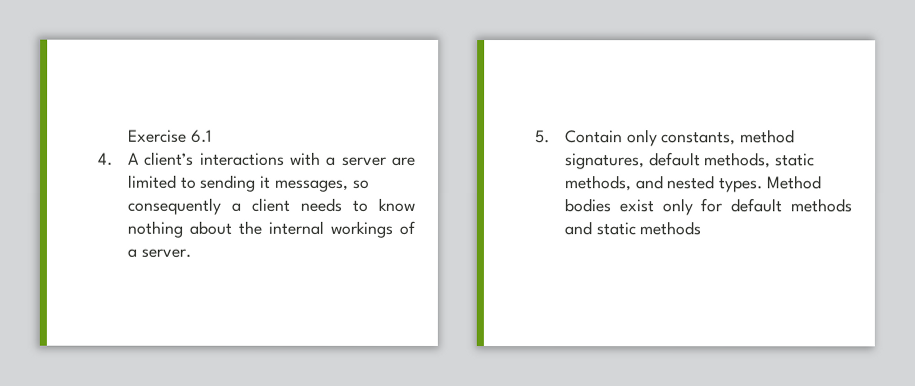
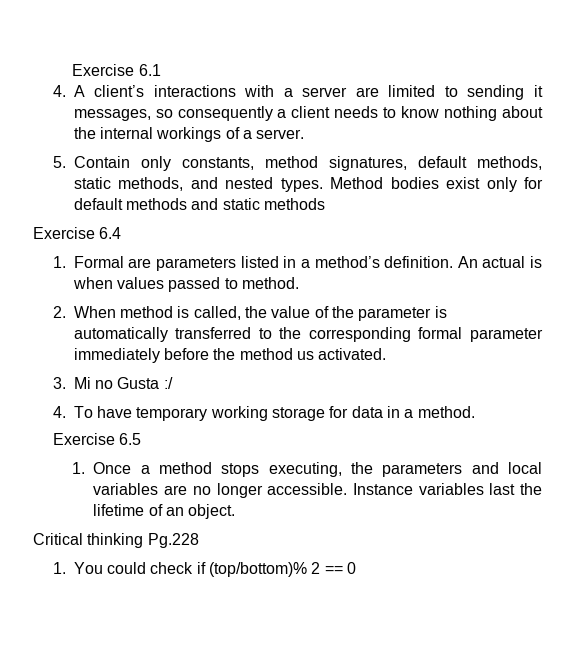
+ Exercise 6.4
+ 1. Formal are parameters listed in a method’s definition. An actual is when values passed to method.
+ 2. When method is called, the value of the parameter is automatically transferred to the corresponding formal parameter immediately before the method us activated.
+ 3. Mi no Gusta :/
+ 4. To have temporary working storage for data in a method.
+ Exercise 6.5
+ 1. Once a method stops executing, the parameters and local variables are no longer accessible. Instance variables last the lifetime of an object.
+ Critical thinking Pg.228
+ 1. You could check if (top/bottom)% 2 == 0

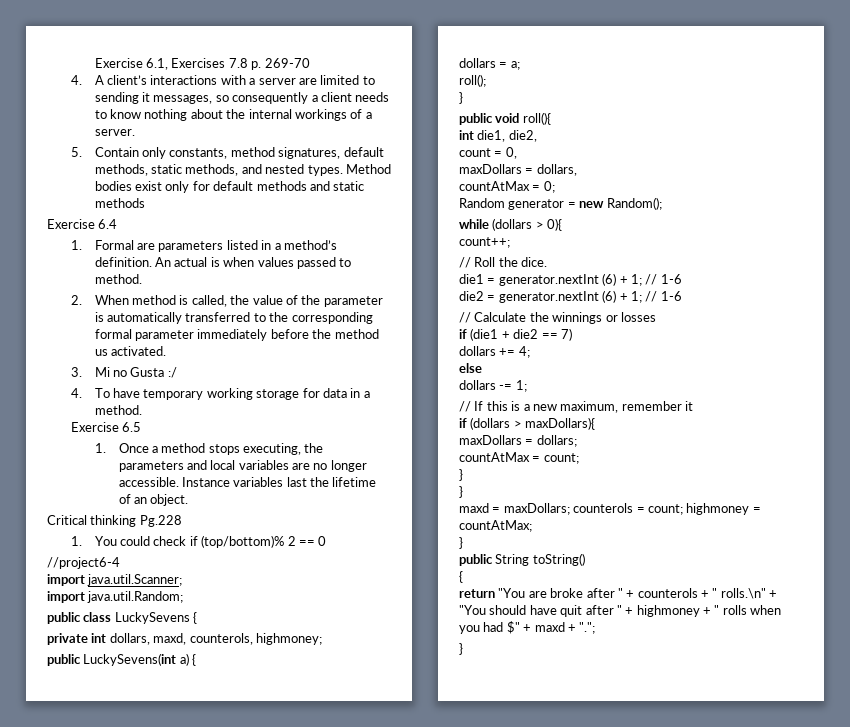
- Exercise 6.1
+ Exercise 6.1, Exercises 7.8 p. 269-70
+ //project6-4
+ import java.util.Scanner;
+ import java.util.Random;
+ public class LuckySevens {
+ private int dollars, maxd, counterols, highmoney;
+ public LuckySevens(int a) {
+ dollars = a;
+ roll();
+ }
+ public void roll(){
+ int die1, die2,
+ count = 0,
+ maxDollars = dollars,
+ countAtMax = 0;
+ Random generator = new Random();
+ while (dollars > 0){
+ count++;
+ // Roll the dice.
+ die1 = generator.nextInt (6) + 1; // 1-6
+ die2 = generator.nextInt (6) + 1; // 1-6
+ // Calculate the winnings or losses
+ if (die1 + die2 == 7)
+ dollars += 4;
+ else
+ dollars -= 1;
+ // If this is a new maximum, remember it
+ if (dollars > maxDollars){
+ maxDollars = dollars;
+ countAtMax = count;
+ }
+ }
+ maxd = maxDollars; counterols = count; highmoney = countAtMax;
+ }
+ public String toString()
+ {
+ return "You are broke after " + counterols + " rolls.\n" + "You should have quit after " + highmoney + " rolls when you had $" + maxd + ".";
+ }

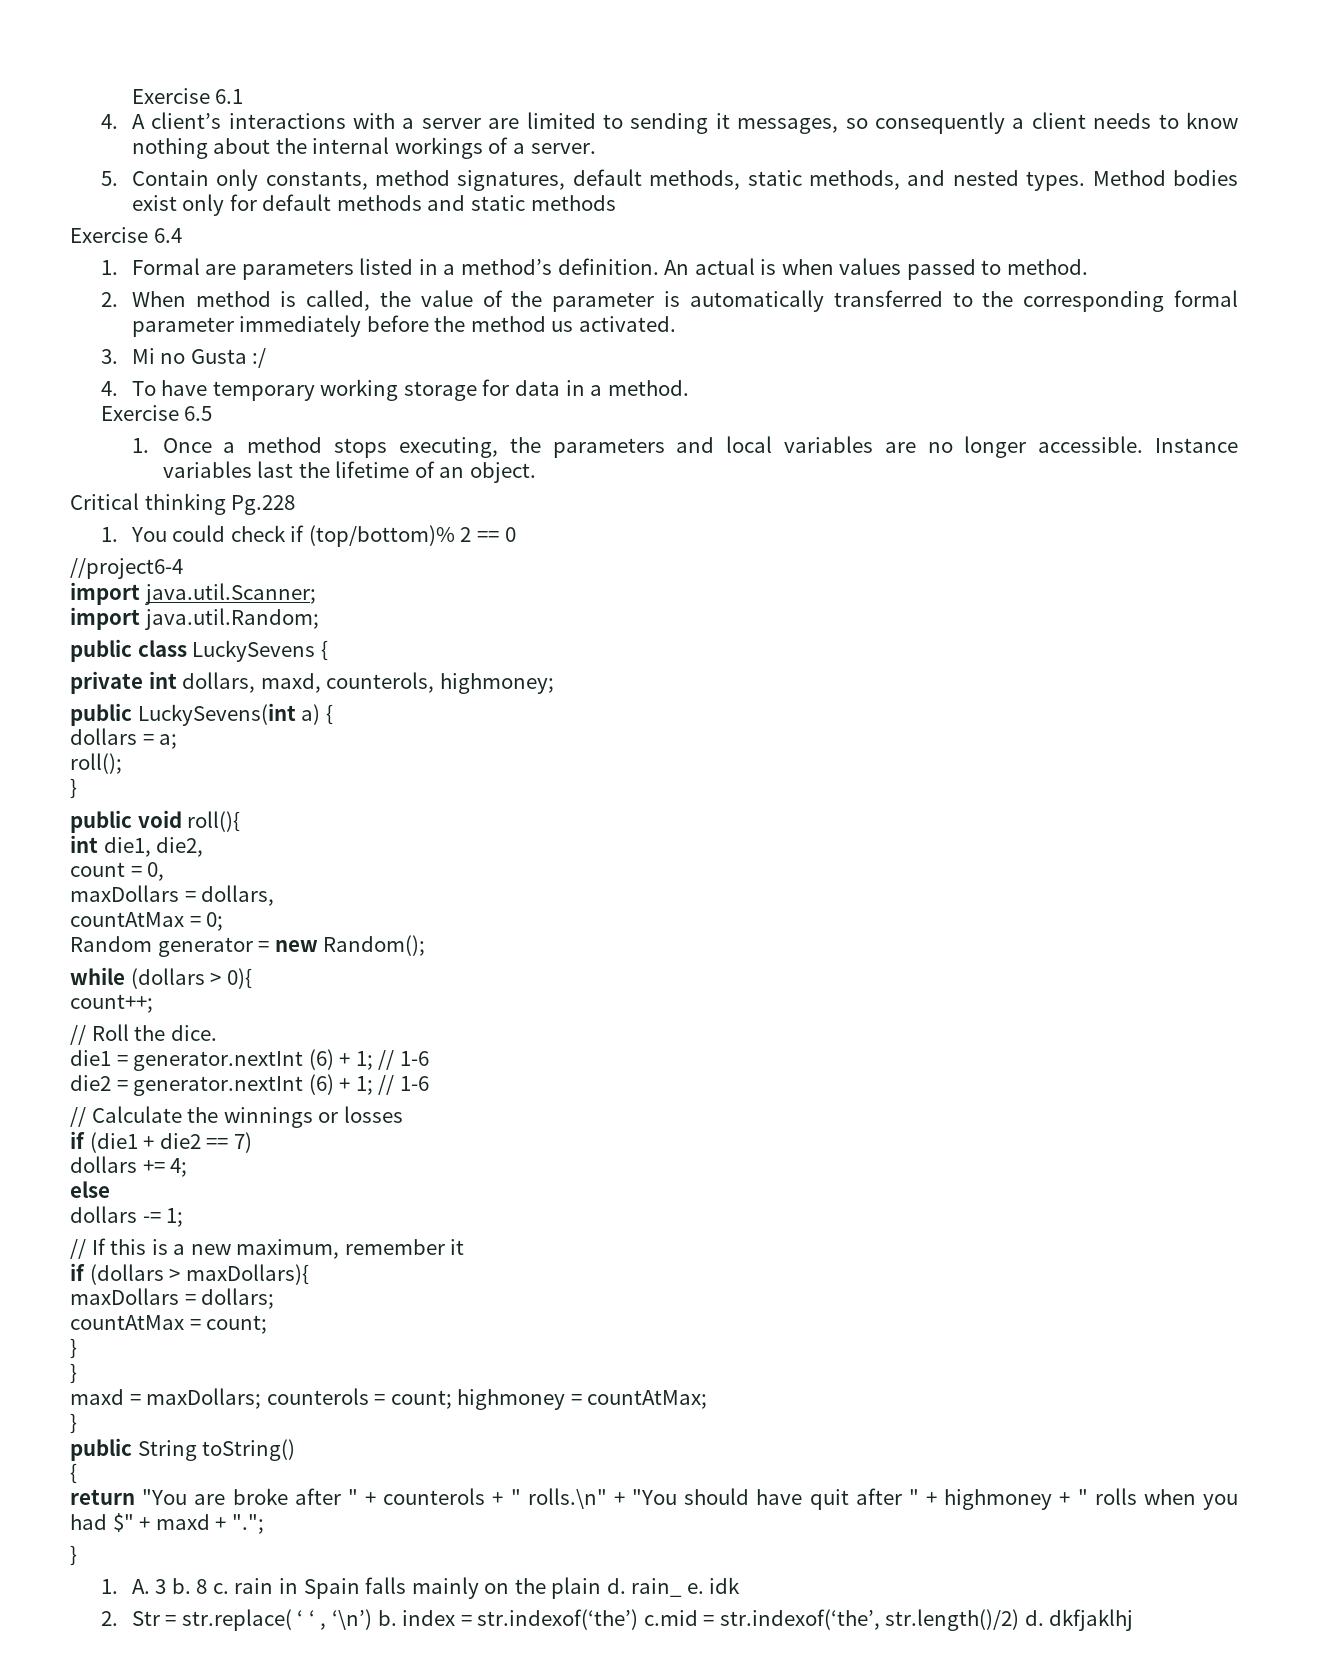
- Exercise 6.1, Exercises 7.8 p. 269-70
+ Exercise 6.1
+ 1. A. 3 b. 8 c. rain in Spain falls mainly on the plain d. rain_ e. idk
+ 2. Str = str.replace( ‘ ‘ , ‘\n’) b. index = str.indexof(‘the’) c.mid = str.indexof(‘the’, str.length()/2) d. dkfjaklhj

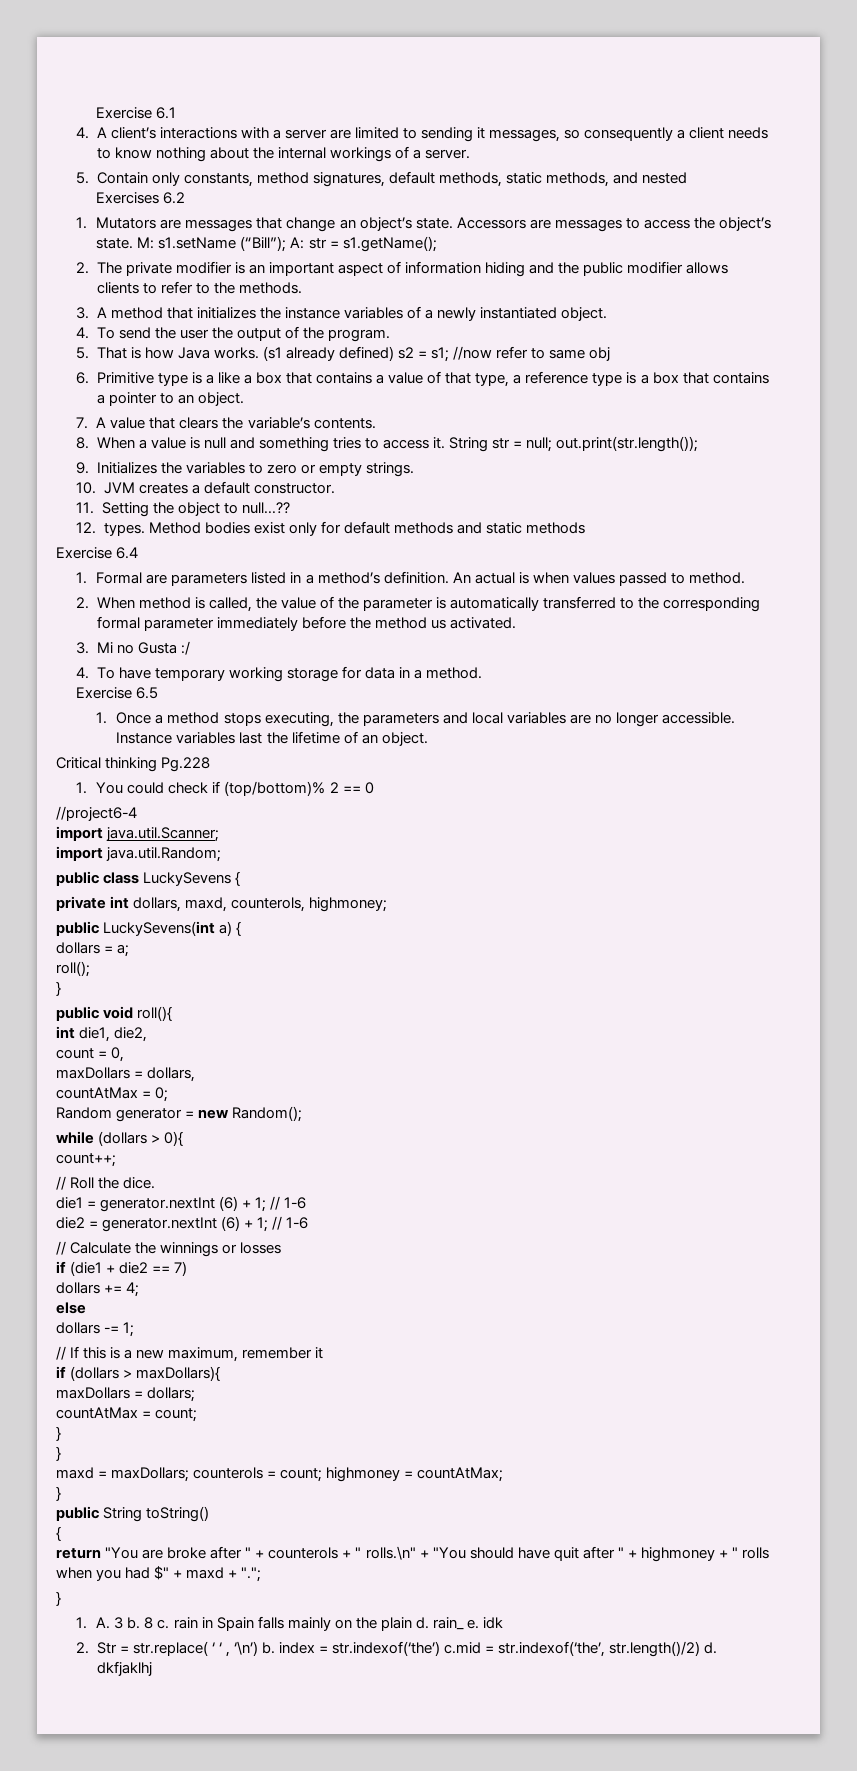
- 5. Contain only constants, method signatures, default methods, static methods, and nested types.
+ 5. Contain only constants, method signatures, default methods, static methods, and nested
+ Exercises 6.2
+ 1. Mutators are messages that change an object’s state. Accessors are messages to access the object’s state. M: s1.setName (“Bill”); A: str = s1.getName();
+ 2. The private modifier is an important aspect of information hiding and the public modifier allows clients to refer to the methods.
+ 3. A method that initializes the instance variables of a newly instantiated object.
+ 4. To send the user the output of the program.
+ 5. That is how Java works. (s1 already defined) s2 = s1; //now refer to same obj
+ 6. Primitive type is a like a box that contains a value of that type, a reference type is a box that contains a pointer to an object.
+ 7. A value that clears the variable’s contents.
+ 8. When a value is null and something tries to access it. String str = null; out.print(str.length());
+ 9. Initializes the variables to zero or empty strings.
+ 10. JVM creates a default constructor.
+ 11. Setting the object to null...??
+ 12. types.

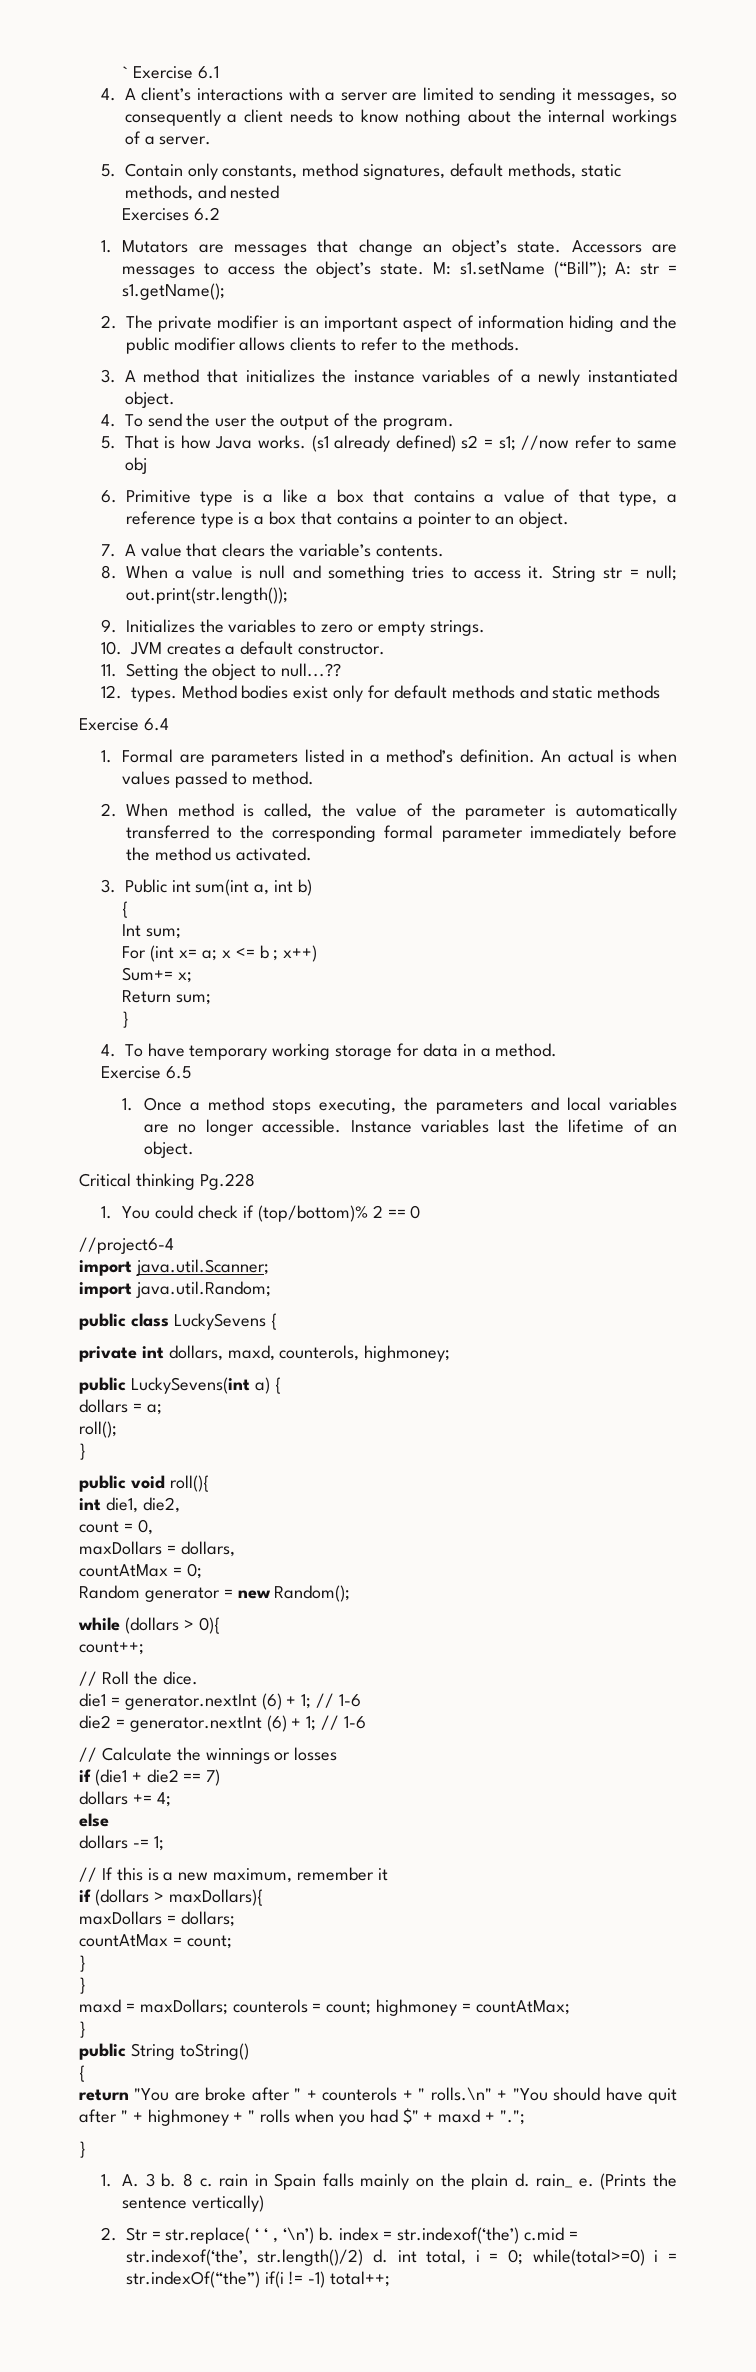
- Exercise 6.1
+ ` Exercise 6.1
- 3. Mi no Gusta :/
+ 3. Public int sum(int a, int b)
+ {
+ Int sum;
+ For (int x= a; x <= b ; x++)
+ Sum+= x;
+ Return sum;
+ }
- 8 c. rain in Spain falls mainly on the plain d. rain_ e. idk
+ 8 c. rain in Spain falls mainly on the plain d. rain_ e. (Prints the sentence vertically)
- 2. Str = str.replace( ‘ ‘ , ‘\n’) b. index = str.indexof(‘the’) c.mid = str.indexof(‘the’, str.length()/2) d. dkfjaklhj
+ 2. Str = str.replace( ‘ ‘ , ‘\n’) b. index = str.indexof(‘the’) c.mid = str.indexof(‘the’, str.length()/2) d. int total, i = 0; while(total>=0) i = str.indexOf(“the”) if(i != -1) total++;

